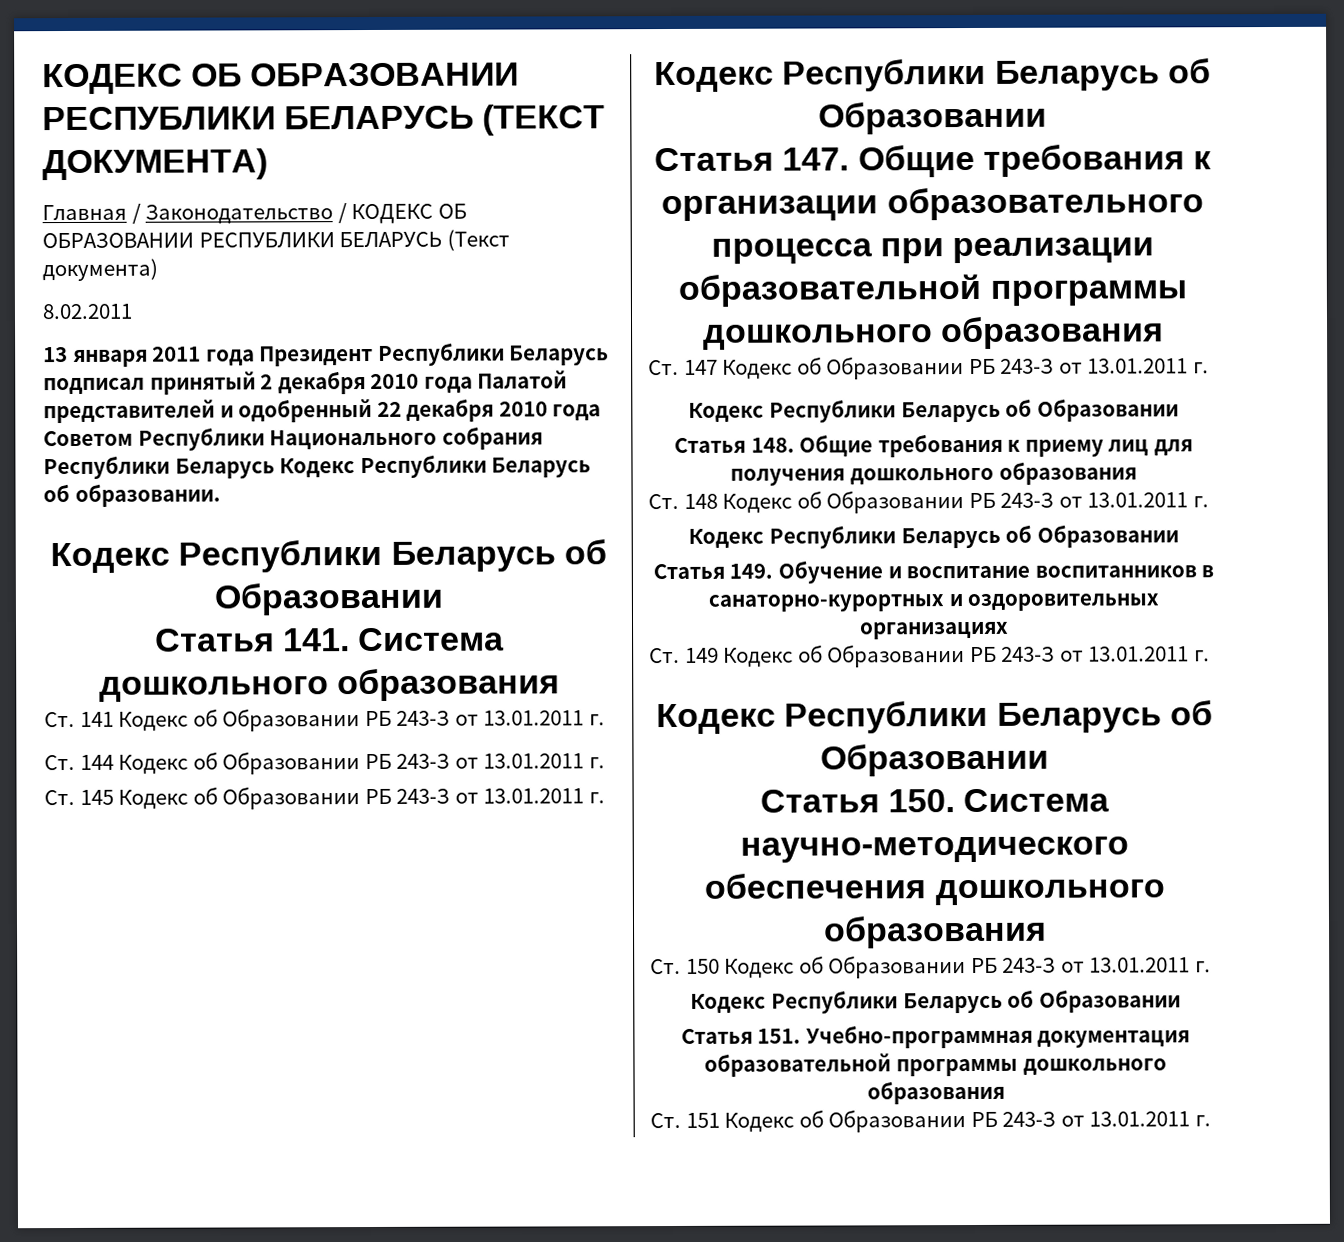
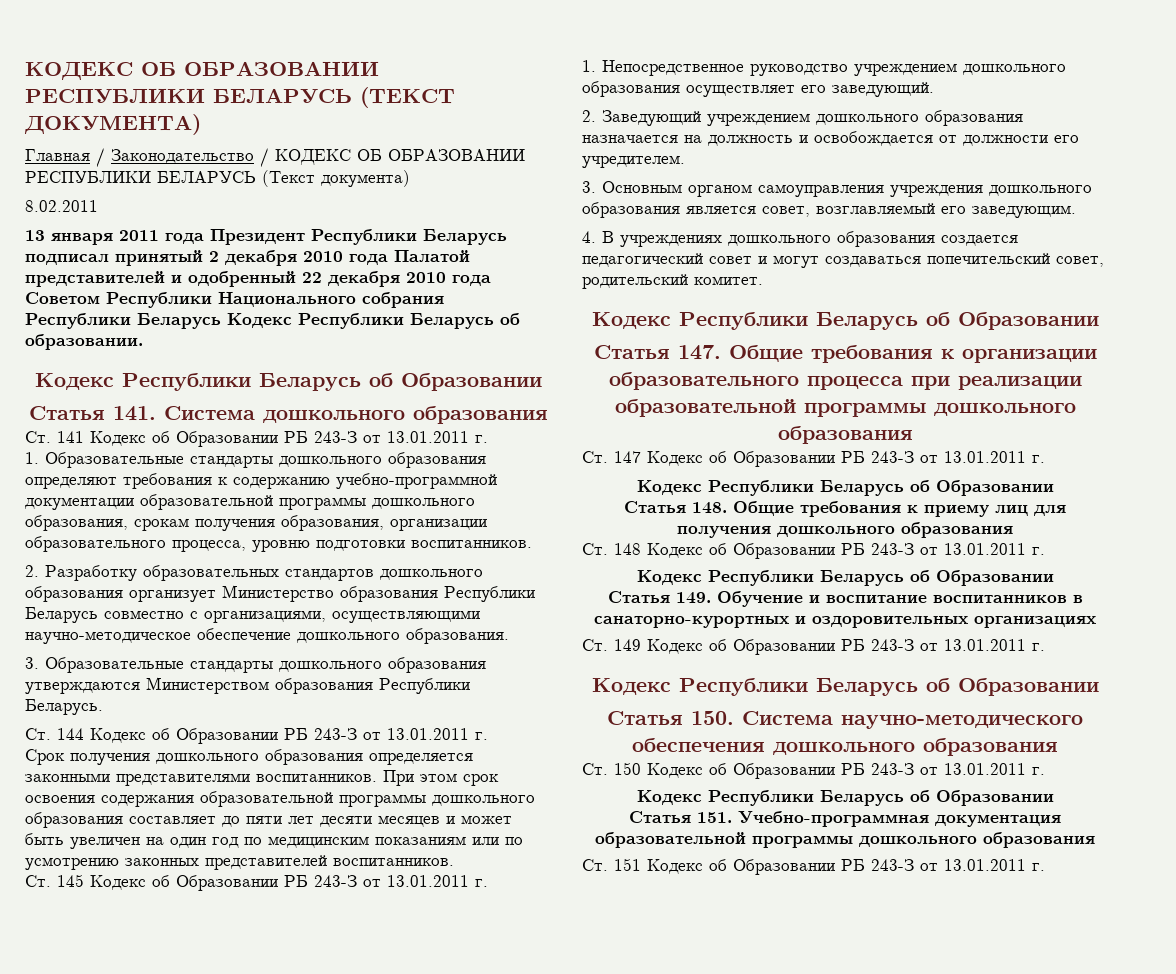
+ 1. Образовательные стандарты дошкольного образования определяют требования к содержанию учебно-программной документации образовательной программы дошкольного образования, срокам получения образования, организации образовательного процесса, уровню подготовки воспитанников.
+ 2. Разработку образовательных стандартов дошкольного образования организует Министерство образования Республики Беларусь совместно с организациями, осуществляющими научно-методическое обеспечение дошкольного образования.
+ 3. Образовательные стандарты дошкольного образования утверждаются Министерством образования Республики Беларусь.
+ Срок получения дошкольного образования определяется законными представителями воспитанников. При этом срок освоения содержания образовательной программы дошкольного образования составляет до пяти лет десяти месяцев и может быть увеличен на один год по медицинским показаниям или по усмотрению законных представителей воспитанников.
+ 1. Непосредственное руководство учреждением дошкольного образования осуществляет его заведующий.
+ 2. Заведующий учреждением дошкольного образования назначается на должность и освобождается от должности его учредителем.
+ 3. Основным органом самоуправления учреждения дошкольного образования является совет, возглавляемый его заведующим.
+ 4. В учреждениях дошкольного образования создается педагогический совет и могут создаваться попечительский совет, родительский комитет.

